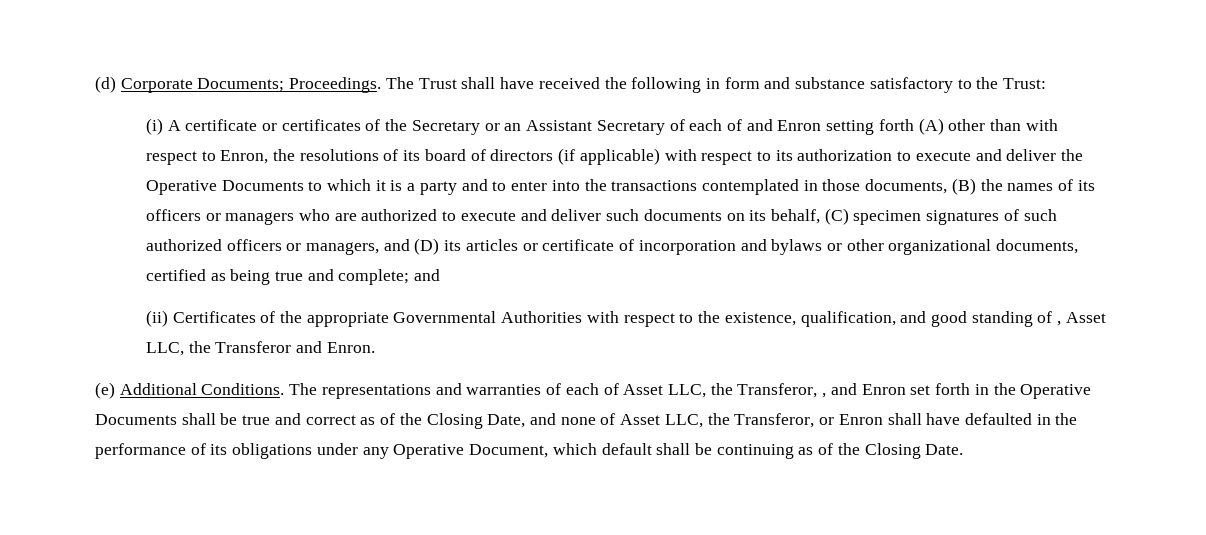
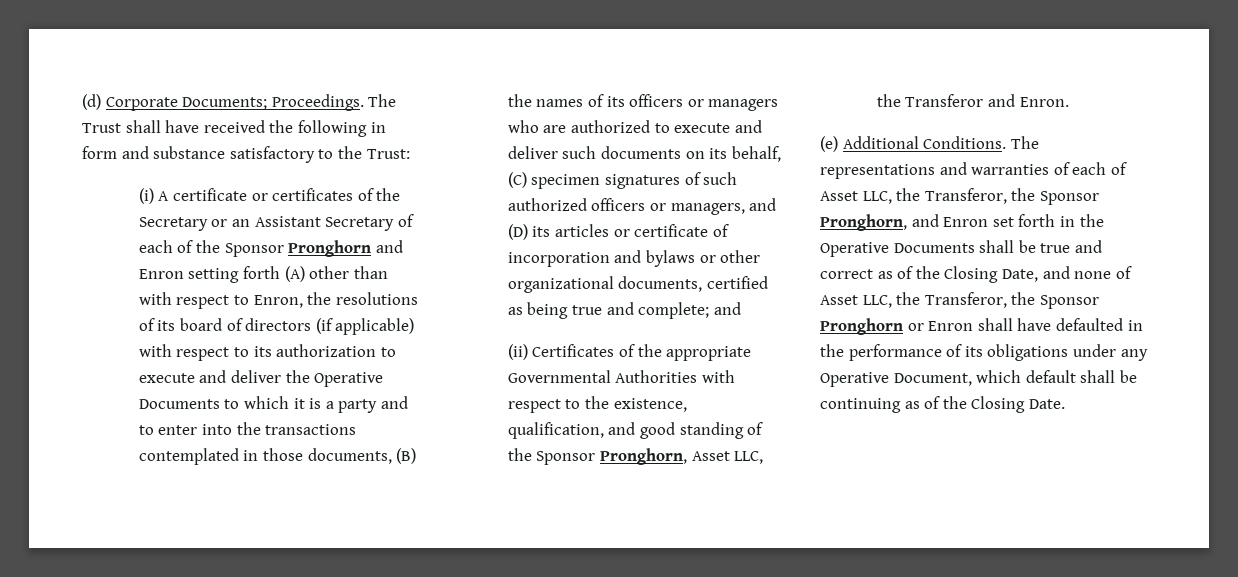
- (i) A certificate or certificates of the Secretary or an Assistant Secretary of each of and Enron setting forth (A) other than with respect to Enron, the resolutions of its board of directors (if applicable) with respect to its authorization to execute and deliver the Operative Documents to which it is a party and to enter into the transactions contemplated in those documents, (B) the names of its officers or managers who are authorized to execute and deliver such documents on its behalf, (C) specimen signatures of such authorized officers or managers, and (D) its articles or certificate of incorporation and bylaws or other organizational documents, certified as being true and complete;
+ (i) A certificate or certificates of the Secretary or an Assistant Secretary of each of the Sponsor Pronghorn and Enron setting forth (A) other than with respect to Enron, the resolutions of its board of directors (if applicable) with respect to its authorization to execute and deliver the Operative Documents to which it is a party and to enter into the transactions contemplated in those documents, (B) the names of its officers or managers who are authorized to execute and deliver such documents on its behalf, (C) specimen signatures of such authorized officers or managers, and (D) its articles or certificate of incorporation and bylaws or other organizational documents, certified as being true and complete;
- (ii) Certificates of the appropriate Governmental Authorities with respect to the existence, qualification, and good standing of , Asset LLC, the Transferor and Enron.
+ (ii) Certificates of the appropriate Governmental Authorities with respect to the existence, qualification, and good standing of the Sponsor Pronghorn, Asset LLC, the Transferor and Enron.
- The representations and warranties of each of Asset LLC, the Transferor, , and Enron set forth in the Operative Documents shall be true and correct as of the Closing Date, and none of Asset LLC, the Transferor, or Enron shall have defaulted in the performance of its obligations under any Operative Document, which default shall be continuing as of the Closing Date.
+ The representations and warranties of each of Asset LLC, the Transferor, the Sponsor Pronghorn, and Enron set forth in the Operative Documents shall be true and correct as of the Closing Date, and none of Asset LLC, the Transferor, the Sponsor Pronghorn or Enron shall have defaulted in the performance of its obligations under any Operative Document, which default shall be continuing as of the Closing Date.

